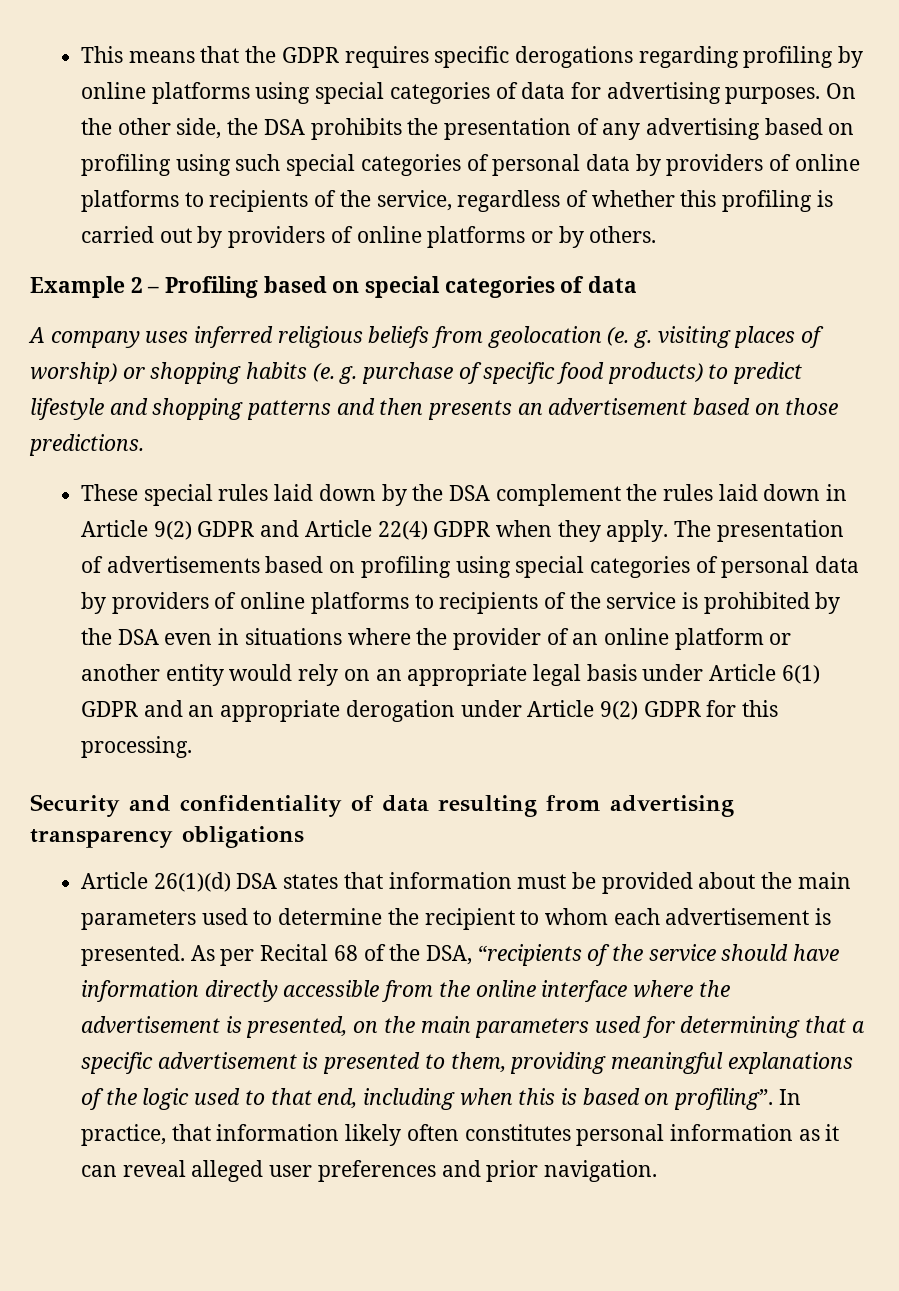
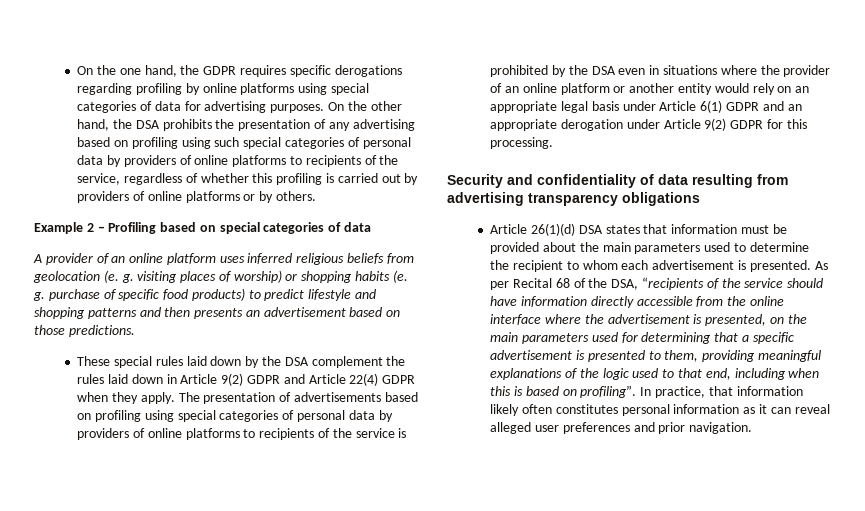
- This means that the GDPR requires specific derogations regarding profiling by online platforms using special categories of data for advertising purposes.
+ On the one hand, the GDPR requires specific derogations regarding profiling by online platforms using special categories of data for advertising purposes.
- On the other side, the DSA prohibits the presentation of any advertising based on profiling using such special categories of personal data by providers of online platforms to recipients of the service, regardless of whether this profiling is carried out by providers of online platforms or by others.
+ On the other hand, the DSA prohibits the presentation of any advertising based on profiling using such special categories of personal data by providers of online platforms to recipients of the service, regardless of whether this profiling is carried out by providers of online platforms or by others.
- A company uses inferred religious beliefs from geolocation (e. g. visiting places of worship) or shopping habits (e. g. purchase of specific food products) to predict lifestyle and shopping patterns and then presents an advertisement based on those predictions.
+ A provider of an online platform uses inferred religious beliefs from geolocation (e. g. visiting places of worship) or shopping habits (e. g. purchase of specific food products) to predict lifestyle and shopping patterns and then presents an advertisement based on those predictions.

